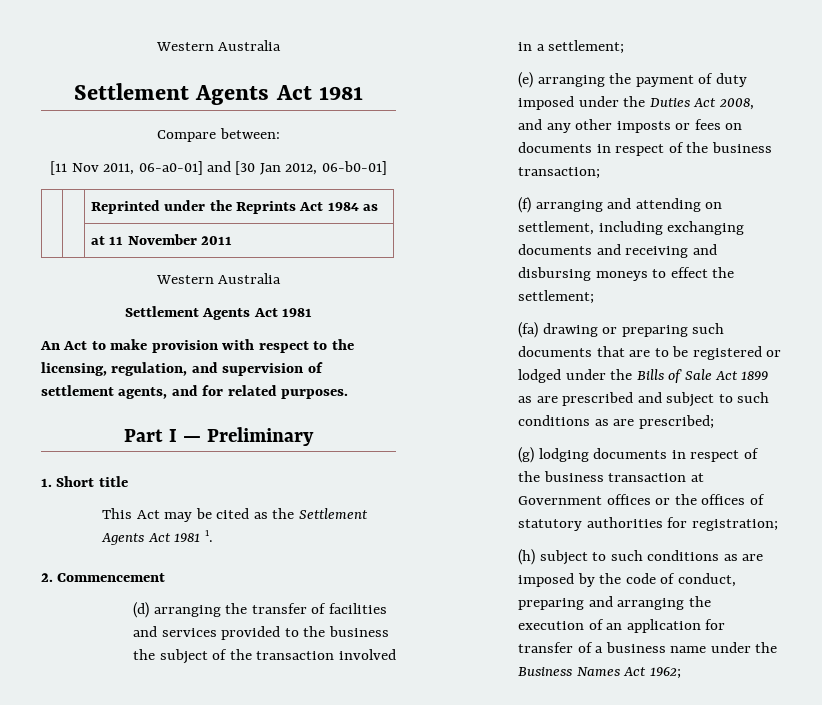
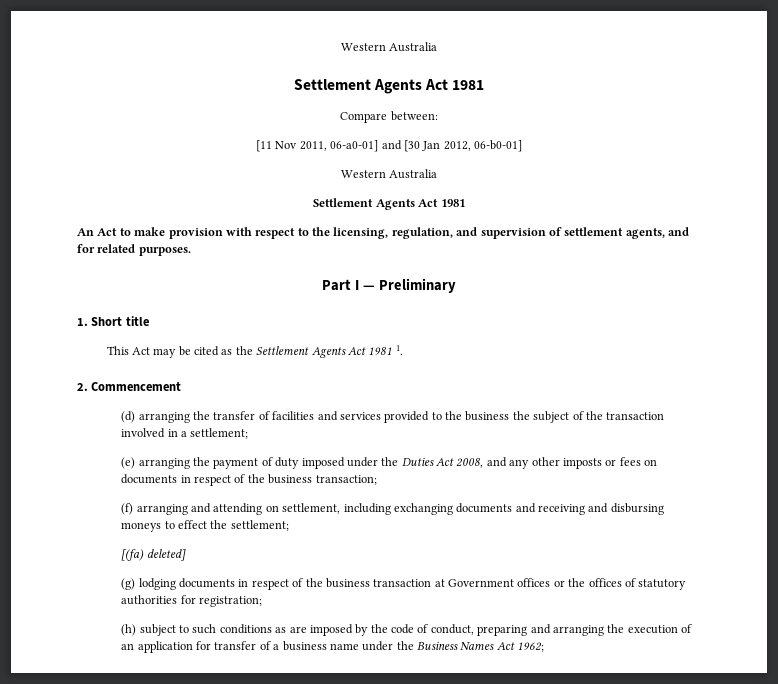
- | | Reprinted under the Reprints Act 1984 as
- | | at 11 November 2011
- (fa) drawing or preparing such documents that are to be registered or lodged under the Bills of Sale Act 1899 as are prescribed and subject to such conditions as are prescribed;
+ [(fa) deleted]

